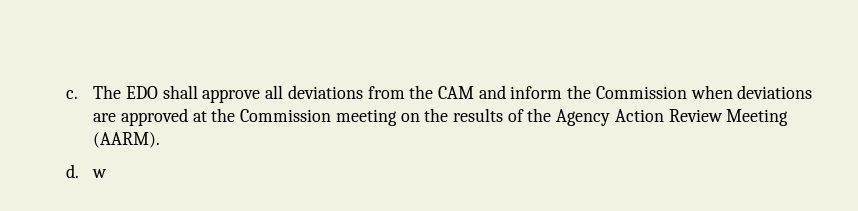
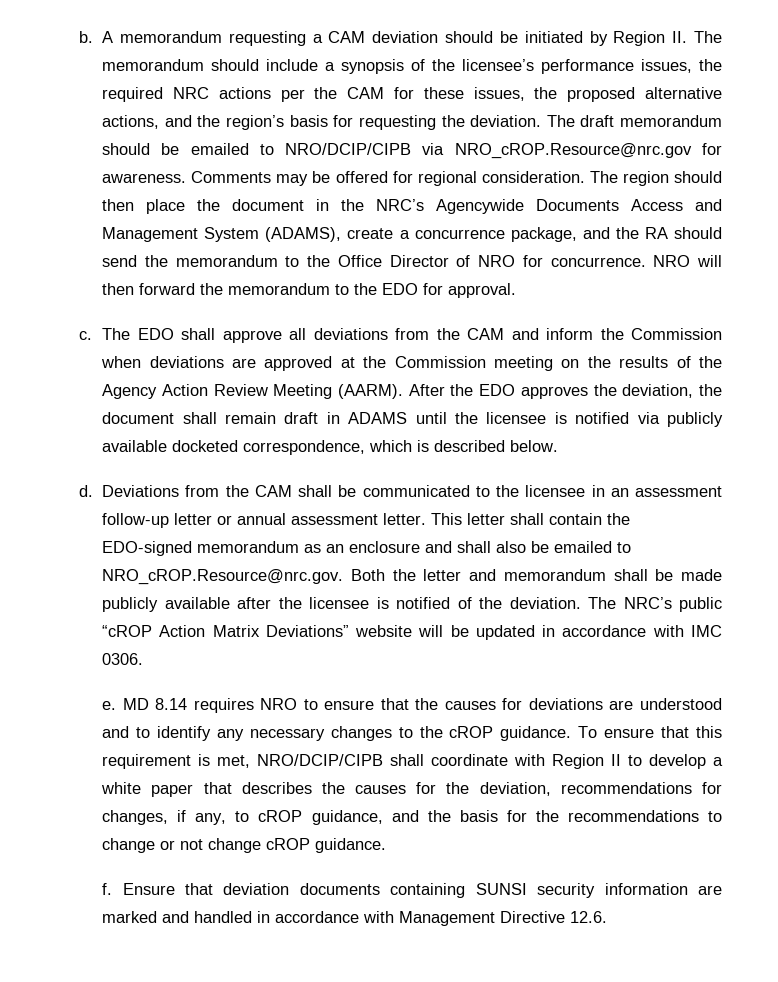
+ b. A memorandum requesting a CAM deviation should be initiated by Region II. The memorandum should include a synopsis of the licensee’s performance issues, the required NRC actions per the CAM for these issues, the proposed alternative actions, and the region’s basis for requesting the deviation. The draft memorandum should be emailed to NRO/DCIP/CIPB via NRO_cROP.Resource@nrc.gov for awareness. Comments may be offered for regional consideration. The region should then place the document in the NRC’s Agencywide Documents Access and Management System (ADAMS), create a concurrence package, and the RA should send the memorandum to the Office Director of NRO for concurrence. NRO will then forward the memorandum to the EDO for approval.
- The EDO shall approve all deviations from the CAM and inform the Commission when deviations are approved at the Commission meeting on the results of the Agency Action Review Meeting (AARM).
- d. w
+ The EDO shall approve all deviations from the CAM and inform the Commission when deviations are approved at the Commission meeting on the results of the Agency Action Review Meeting (AARM). After the EDO approves the deviation, the document shall remain draft in ADAMS until the licensee is notified via publicly available docketed correspondence, which is described below.
+ d. Deviations from the CAM shall be communicated to the licensee in an assessment follow-up letter or annual assessment letter. This letter shall contain the EDO-signed memorandum as an enclosure and shall also be emailed to NRO_cROP.Resource@nrc.gov. Both the letter and memorandum shall be made publicly available after the licensee is notified of the deviation. The NRC’s public “cROP Action Matrix Deviations” website will be updated in accordance with IMC 0306.
+ e. MD 8.14 requires NRO to ensure that the causes for deviations are understood and to identify any necessary changes to the cROP guidance. To ensure that this requirement is met, NRO/DCIP/CIPB shall coordinate with Region II to develop a white paper that describes the causes for the deviation, recommendations for changes, if any, to cROP guidance, and the basis for the recommendations to change or not change cROP guidance.
+ f. Ensure that deviation documents containing SUNSI security information are marked and handled in accordance with Management Directive 12.6.

